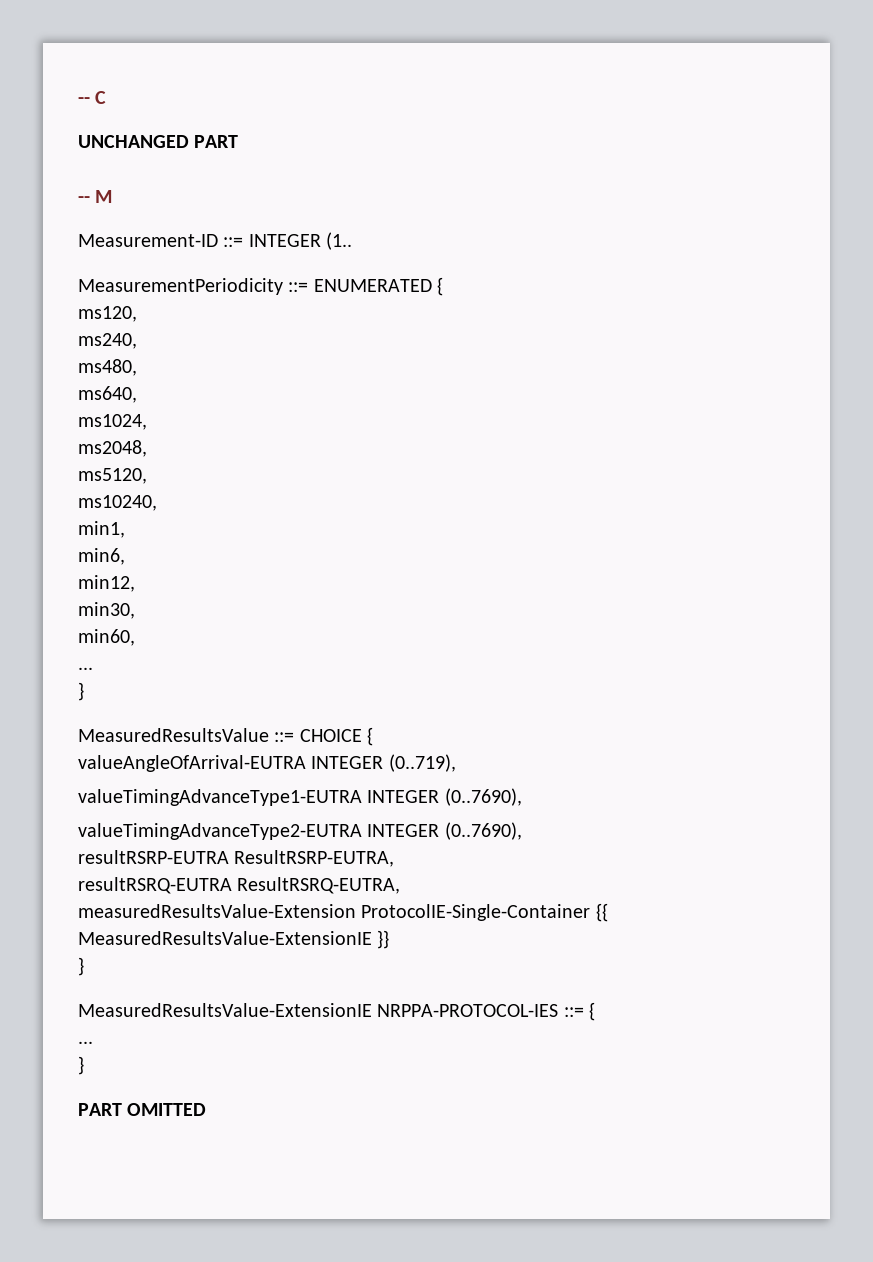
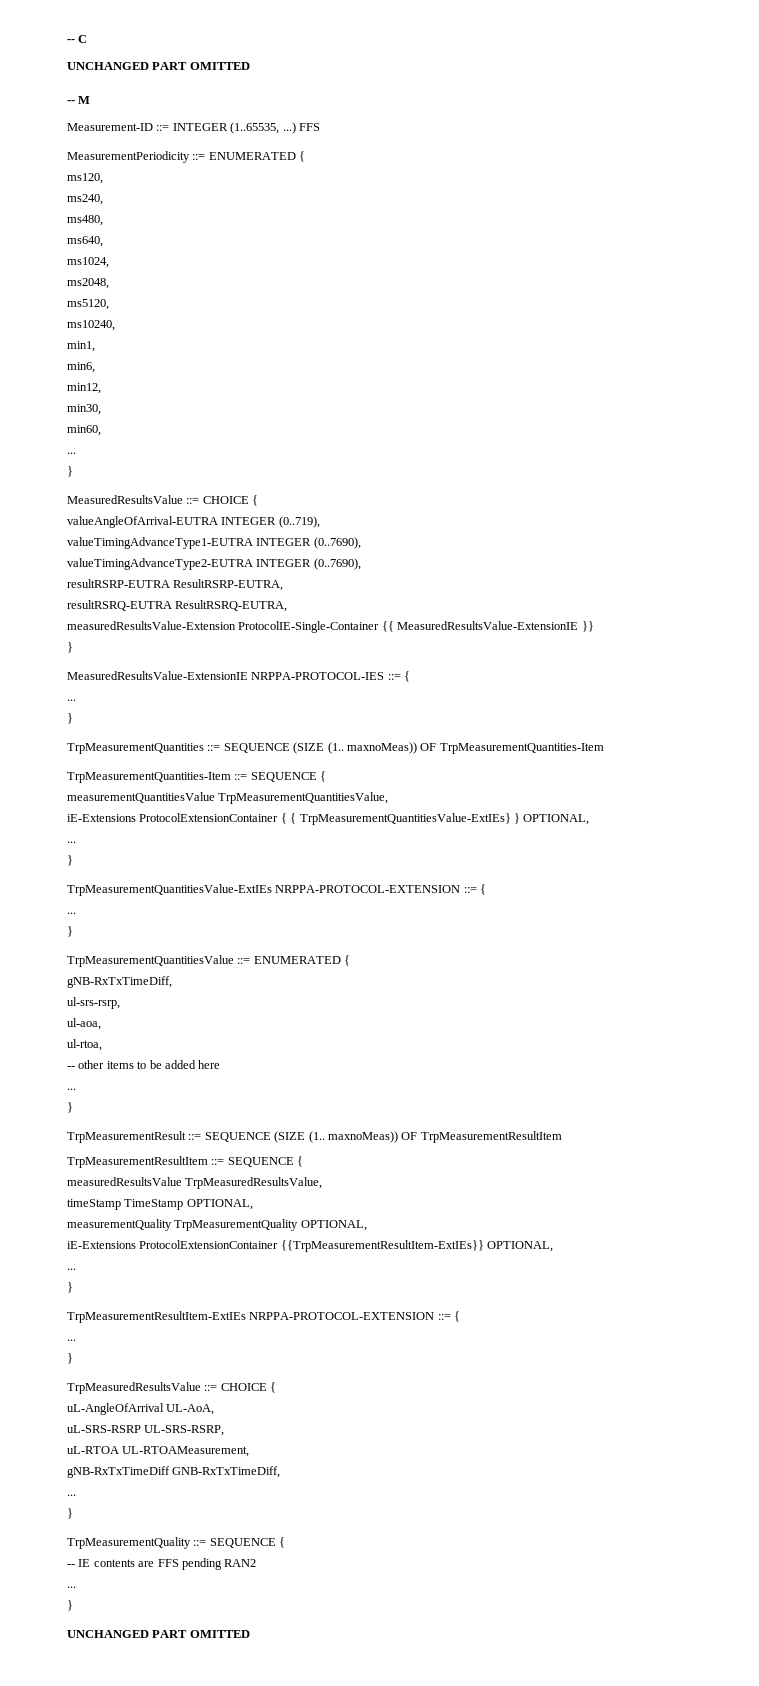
  -- C
- UNCHANGED PART
+ UNCHANGED PART OMITTED
- Measurement-ID ::= INTEGER (1..
+ Measurement-ID ::= INTEGER (1..65535, ...) FFS
- PART OMITTED
+ TrpMeasurementQuantities ::= SEQUENCE (SIZE (1.. maxnoMeas)) OF TrpMeasurementQuantities-Item
+ TrpMeasurementQuantities-Item ::= SEQUENCE {
+ measurementQuantitiesValue TrpMeasurementQuantitiesValue,
+ iE-Extensions ProtocolExtensionContainer { { TrpMeasurementQuantitiesValue-ExtIEs} } OPTIONAL,
+ ...
+ }
+ TrpMeasurementQuantitiesValue-ExtIEs NRPPA-PROTOCOL-EXTENSION ::= {
+ ...
+ }
+ TrpMeasurementQuantitiesValue ::= ENUMERATED {
+ gNB-RxTxTimeDiff,
+ ul-srs-rsrp,
+ ul-aoa,
+ ul-rtoa,
+ -- other items to be added here
+ ...
+ }
+ TrpMeasurementResult ::= SEQUENCE (SIZE (1.. maxnoMeas)) OF TrpMeasurementResultItem
+ TrpMeasurementResultItem ::= SEQUENCE {
+ measuredResultsValue TrpMeasuredResultsValue,
+ timeStamp TimeStamp OPTIONAL,
+ measurementQuality TrpMeasurementQuality OPTIONAL,
+ iE-Extensions ProtocolExtensionContainer {{TrpMeasurementResultItem-ExtIEs}} OPTIONAL,
+ ...
+ }
+ TrpMeasurementResultItem-ExtIEs NRPPA-PROTOCOL-EXTENSION ::= {
+ ...
+ }
+ TrpMeasuredResultsValue ::= CHOICE {
+ uL-AngleOfArrival UL-AoA,
+ uL-SRS-RSRP UL-SRS-RSRP,
+ uL-RTOA UL-RTOAMeasurement,
+ gNB-RxTxTimeDiff GNB-RxTxTimeDiff,
+ ...
+ }
+ TrpMeasurementQuality ::= SEQUENCE {
+ -- IE contents are FFS pending RAN2
+ ...
+ }
+ UNCHANGED PART OMITTED

